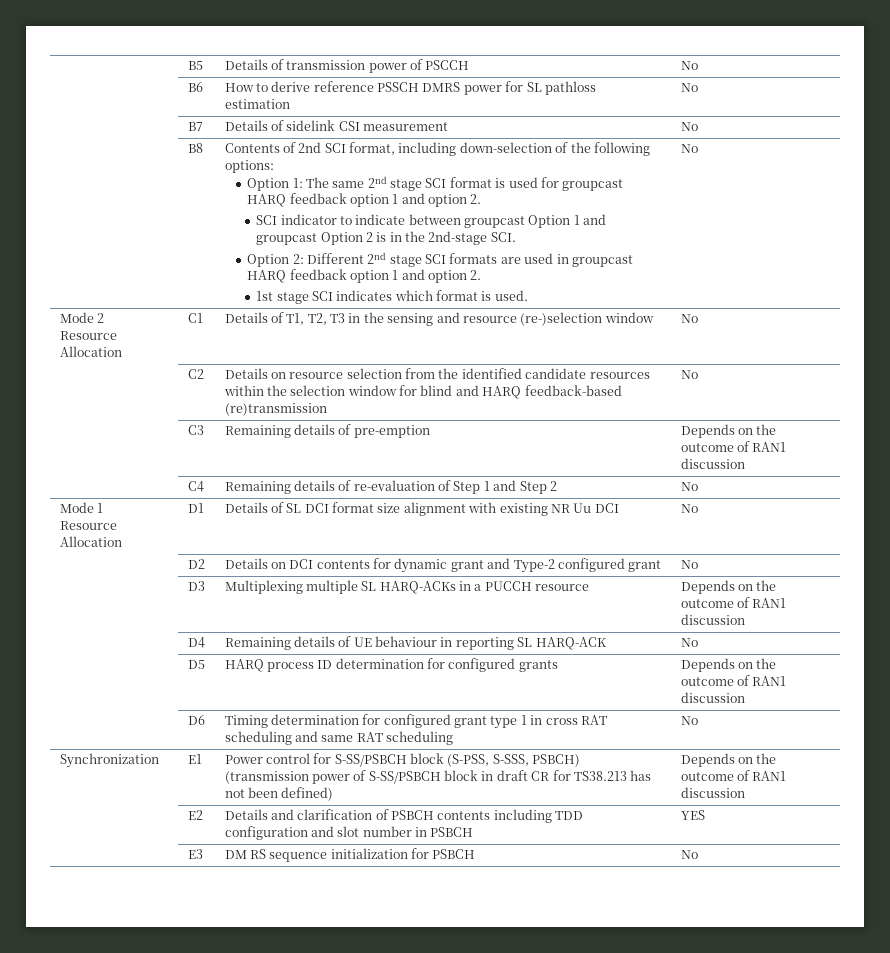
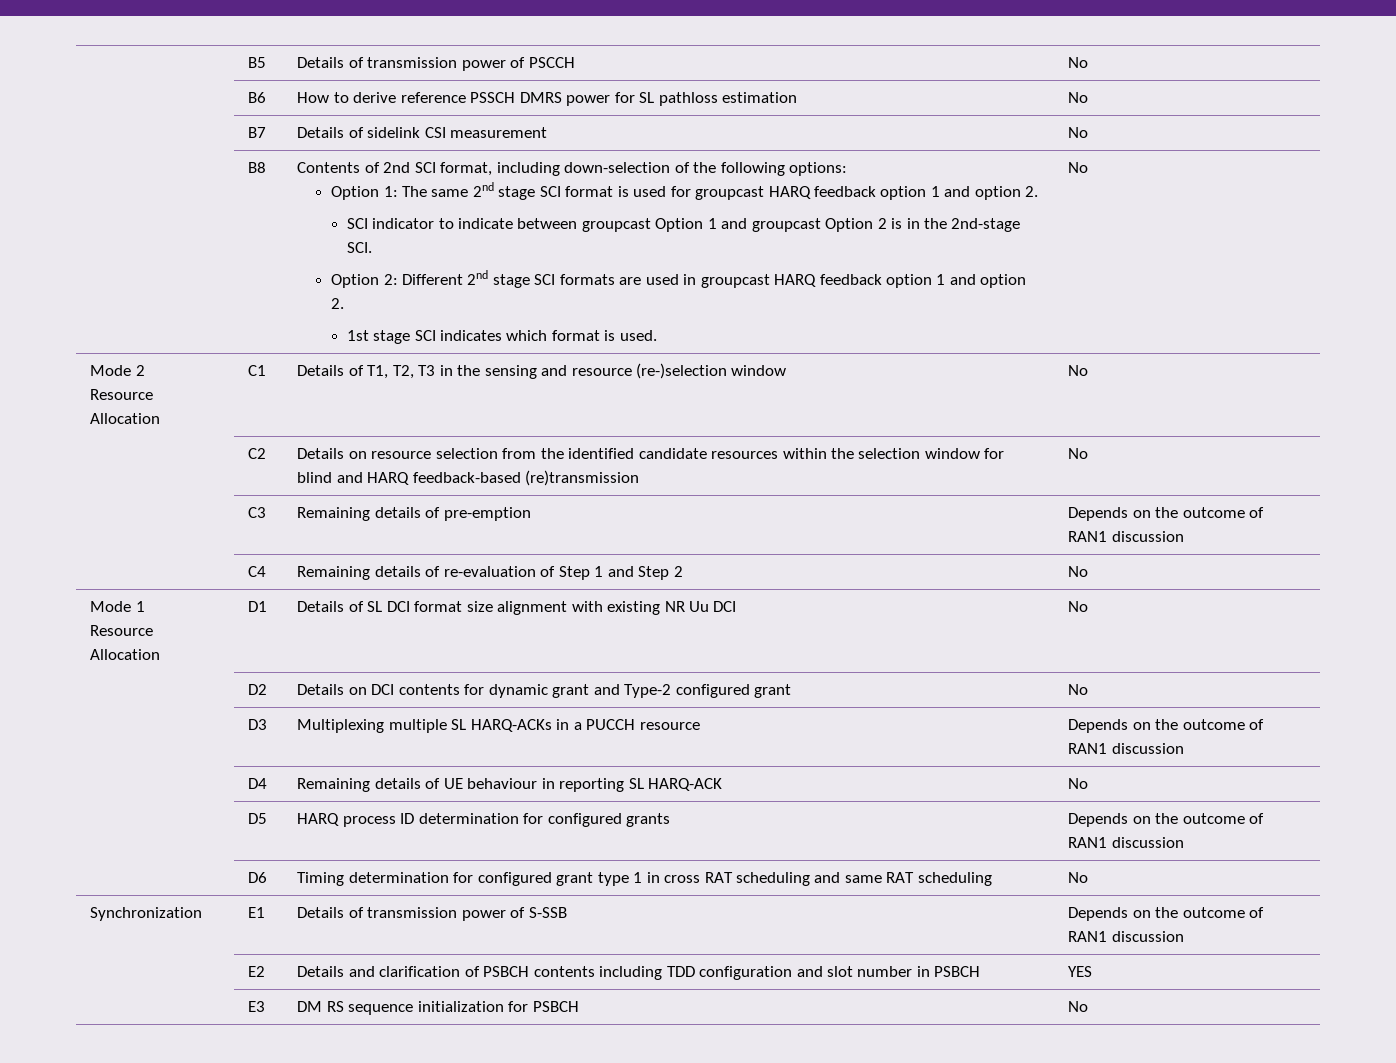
- Synchronization | E1 | Power control for S-SS/PSBCH block (S-PSS, S-SSS, PSBCH) (transmission power of S-SS/PSBCH block in draft CR for TS38.213 has not been defined) | Depends on the outcome of RAN1 discussion
+ Synchronization | E1 | Details of transmission power of S-SSB | Depends on the outcome of RAN1 discussion

